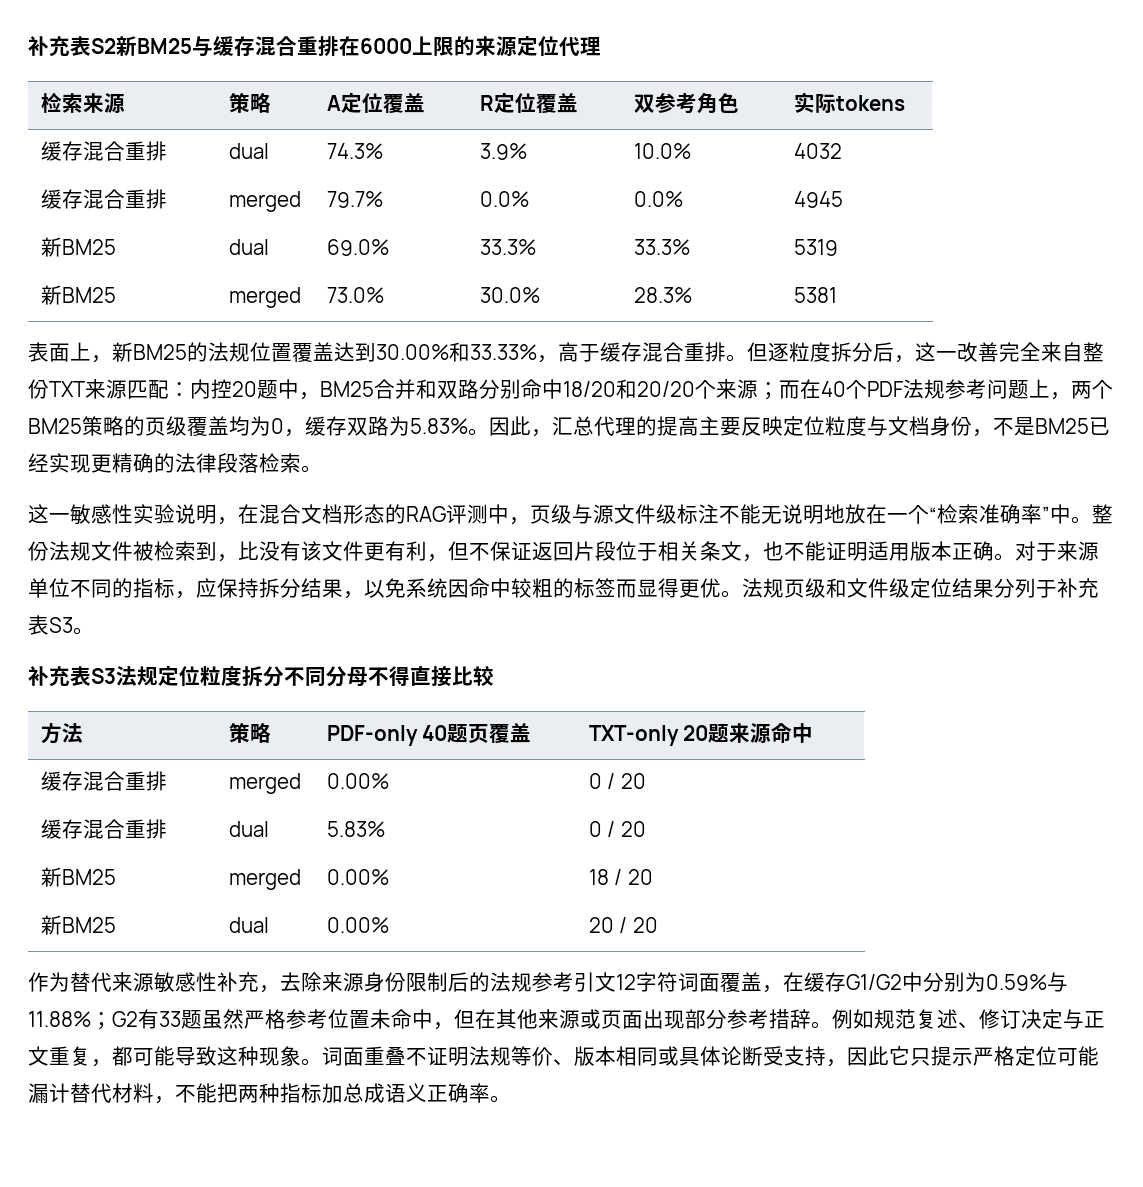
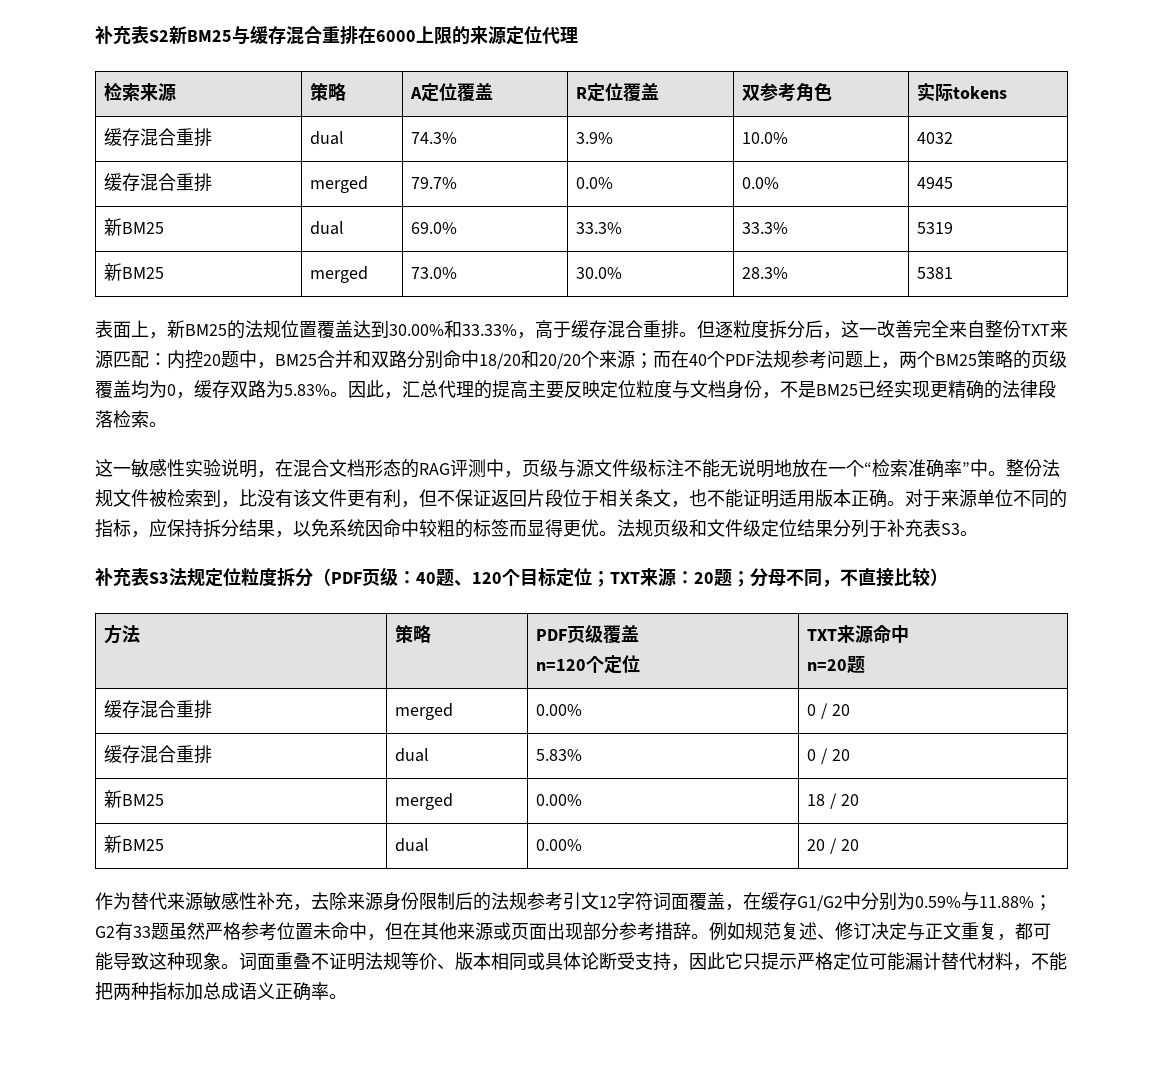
- 补充表S3法规定位粒度拆分不同分母不得直接比较
+ 补充表S3法规定位粒度拆分（PDF页级：40题、120个目标定位；TXT来源：20题；分母不同，不直接比较）
- 方法 | 策略 | PDF-only 40题页覆盖 | TXT-only 20题来源命中
+ 方法 | 策略 | PDF页级覆盖
+ n=120个定位 | TXT来源命中
+ n=20题

